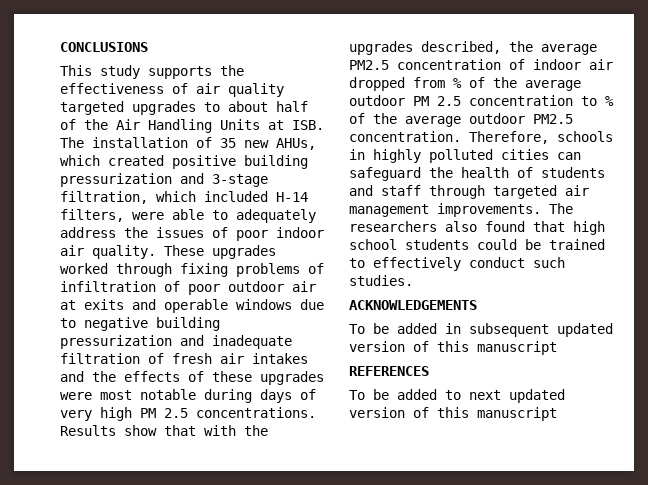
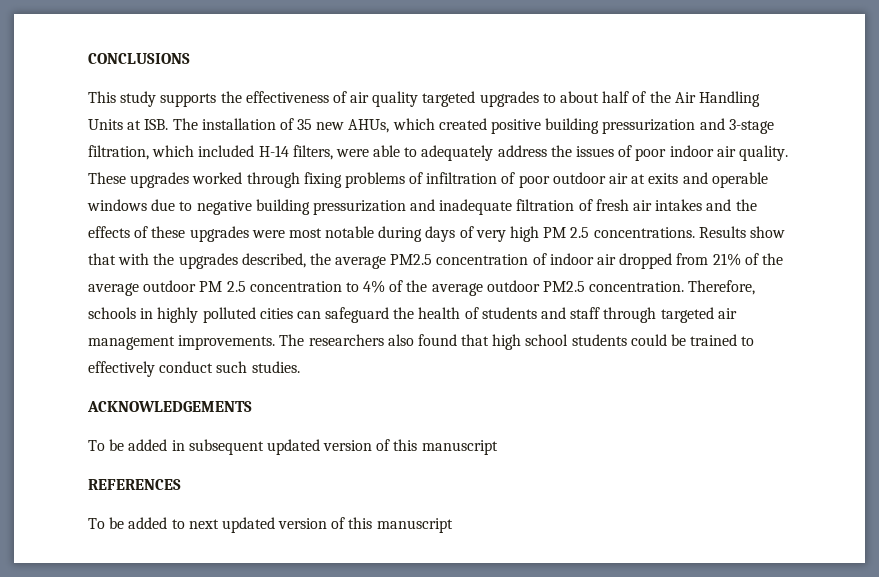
- Results show that with the upgrades described, the average PM2.5 concentration of indoor air dropped from % of the average outdoor PM 2.5 concentration to % of the average outdoor PM2.5 concentration.
+ Results show that with the upgrades described, the average PM2.5 concentration of indoor air dropped from 21% of the average outdoor PM 2.5 concentration to 4% of the average outdoor PM2.5 concentration.

